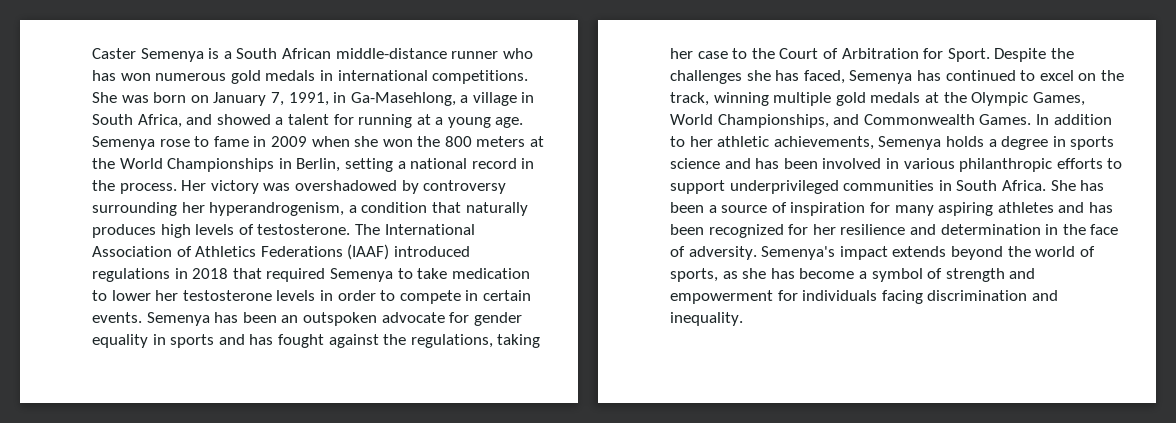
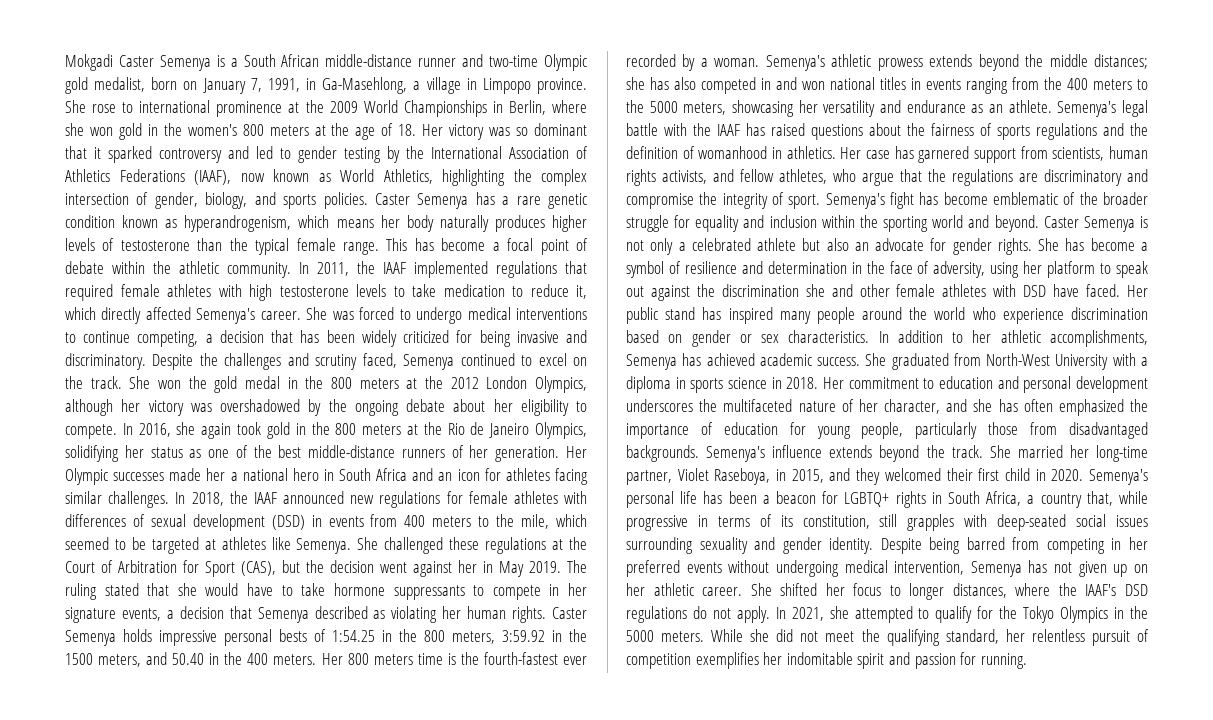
- Caster Semenya is a South African middle-distance runner who has won numerous gold medals in international competitions. She was born on January 7, 1991, in Ga-Masehlong, a village in South Africa, and showed a talent for running at a young age. Semenya rose to fame in 2009 when she won the 800 meters at the World Championships in Berlin, setting a national record in the process. Her victory was overshadowed by controversy surrounding her hyperandrogenism, a condition that naturally produces high levels of testosterone. The International Association of Athletics Federations (IAAF) introduced regulations in 2018 that required Semenya to take medication to lower her testosterone levels in order to compete in certain events. Semenya has been an outspoken advocate for gender equality in sports and has fought against the regulations, taking her case to the Court of Arbitration for Sport. Despite the challenges she has faced, Semenya has continued to excel on the track, winning multiple gold medals at the Olympic Games, World Championships, and Commonwealth Games. In addition to her athletic achievements, Semenya holds a degree in sports science and has been involved in various philanthropic efforts to support underprivileged communities in South Africa. She has been a source of inspiration for many aspiring athletes and has been recognized for her resilience and determination in the face of adversity. Semenya's impact extends beyond the world of sports, as she has become a symbol of strength and empowerment for individuals facing discrimination and inequality.
+ Mokgadi Caster Semenya is a South African middle-distance runner and two-time Olympic gold medalist, born on January 7, 1991, in Ga-Masehlong, a village in Limpopo province. She rose to international prominence at the 2009 World Championships in Berlin, where she won gold in the women's 800 meters at the age of 18. Her victory was so dominant that it sparked controversy and led to gender testing by the International Association of Athletics Federations (IAAF), now known as World Athletics, highlighting the complex intersection of gender, biology, and sports policies. Caster Semenya has a rare genetic condition known as hyperandrogenism, which means her body naturally produces higher levels of testosterone than the typical female range. This has become a focal point of debate within the athletic community. In 2011, the IAAF implemented regulations that required female athletes with high testosterone levels to take medication to reduce it, which directly affected Semenya's career. She was forced to undergo medical interventions to continue competing, a decision that has been widely criticized for being invasive and discriminatory. Despite the challenges and scrutiny faced, Semenya continued to excel on the track. She won the gold medal in the 800 meters at the 2012 London Olympics, although her victory was overshadowed by the ongoing debate about her eligibility to compete. In 2016, she again took gold in the 800 meters at the Rio de Janeiro Olympics, solidifying her status as one of the best middle-distance runners of her generation. Her Olympic successes made her a national hero in South Africa and an icon for athletes facing similar challenges. In 2018, the IAAF announced new regulations for female athletes with differences of sexual development (DSD) in events from 400 meters to the mile, which seemed to be targeted at athletes like Semenya. She challenged these regulations at the Court of Arbitration for Sport (CAS), but the decision went against her in May 2019. The ruling stated that she would have to take hormone suppressants to compete in her signature events, a decision that Semenya described as violating her human rights. Caster Semenya holds impressive personal bests of 1:54.25 in the 800 meters, 3:59.92 in the 1500 meters, and 50.40 in the 400 meters. Her 800 meters time is the fourth-fastest ever recorded by a woman. Semenya's athletic prowess extends beyond the middle distances; she has also competed in and won national titles in events ranging from the 400 meters to the 5000 meters, showcasing her versatility and endurance as an athlete. Semenya's legal battle with the IAAF has raised questions about the fairness of sports regulations and the definition of womanhood in athletics. Her case has garnered support from scientists, human rights activists, and fellow athletes, who argue that the regulations are discriminatory and compromise the integrity of sport. Semenya's fight has become emblematic of the broader struggle for equality and inclusion within the sporting world and beyond. Caster Semenya is not only a celebrated athlete but also an advocate for gender rights. She has become a symbol of resilience and determination in the face of adversity, using her platform to speak out against the discrimination she and other female athletes with DSD have faced. Her public stand has inspired many people around the world who experience discrimination based on gender or sex characteristics. In addition to her athletic accomplishments, Semenya has achieved academic success. She graduated from North-West University with a diploma in sports science in 2018. Her commitment to education and personal development underscores the multifaceted nature of her character, and she has often emphasized the importance of education for young people, particularly those from disadvantaged backgrounds. Semenya's influence extends beyond the track. She married her long-time partner, Violet Raseboya, in 2015, and they welcomed their first child in 2020. Semenya's personal life has been a beacon for LGBTQ+ rights in South Africa, a country that, while progressive in terms of its constitution, still grapples with deep-seated social issues surrounding sexuality and gender identity. Despite being barred from competing in her preferred events without undergoing medical intervention, Semenya has not given up on her athletic career. She shifted her focus to longer distances, where the IAAF's DSD regulations do not apply. In 2021, she attempted to qualify for the Tokyo Olympics in the 5000 meters. While she did not meet the qualifying standard, her relentless pursuit of competition exemplifies her indomitable spirit and passion for running.

